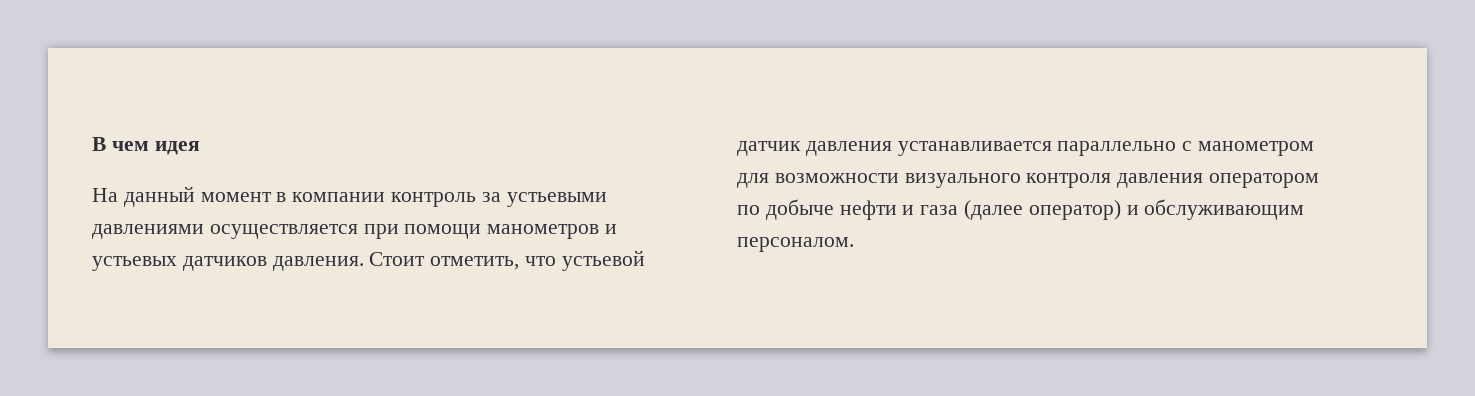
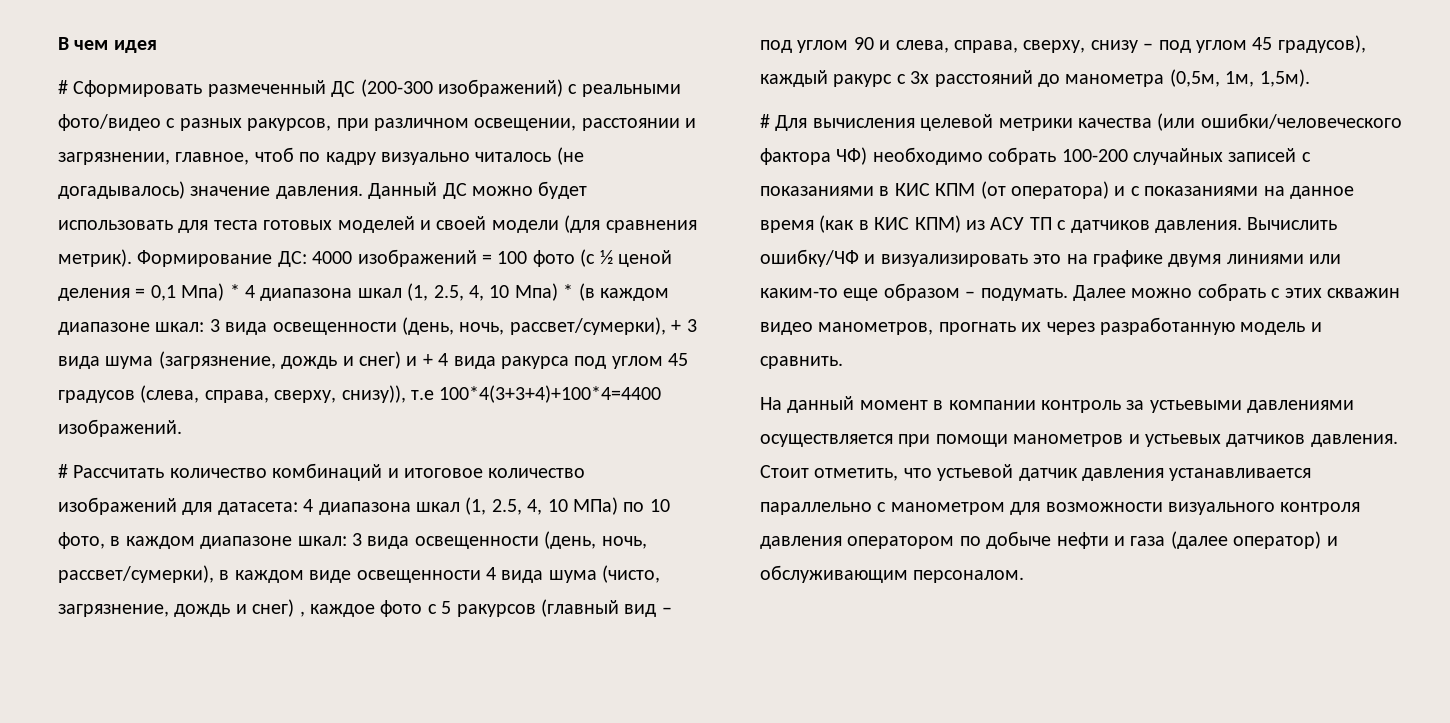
+ # Сформировать размеченный ДС (200-300 изображений) с реальными фото/видео с разных ракурсов, при различном освещении, расстоянии и загрязнении, главное, чтоб по кадру визуально читалось (не догадывалось) значение давления. Данный ДС можно будет использовать для теста готовых моделей и своей модели (для сравнения метрик). Формирование ДС: 4000 изображений = 100 фото (с ½ ценой деления = 0,1 Мпа) * 4 диапазона шкал (1, 2.5, 4, 10 Мпа) * (в каждом диапазоне шкал: 3 вида освещенности (день, ночь, рассвет/сумерки), + 3 вида шума (загрязнение, дождь и снег) и + 4 вида ракурса под углом 45 градусов (слева, справа, сверху, снизу)), т.е 100*4(3+3+4)+100*4=4400 изображений.
+ # Рассчитать количество комбинаций и итоговое количество изображений для датасета: 4 диапазона шкал (1, 2.5, 4, 10 МПа) по 10 фото, в каждом диапазоне шкал: 3 вида освещенности (день, ночь, рассвет/сумерки), в каждом виде освещенности 4 вида шума (чисто, загрязнение, дождь и снег) , каждое фото с 5 ракурсов (главный вид – под углом 90 и слева, справа, сверху, снизу – под углом 45 градусов), каждый ракурс с 3х расстояний до манометра (0,5м, 1м, 1,5м).
+ # Для вычисления целевой метрики качества (или ошибки/человеческого фактора ЧФ) необходимо собрать 100-200 случайных записей с показаниями в КИС КПМ (от оператора) и с показаниями на данное время (как в КИС КПМ) из АСУ ТП с датчиков давления. Вычислить ошибку/ЧФ и визуализировать это на графике двумя линиями или каким-то еще образом – подумать. Далее можно собрать с этих скважин видео манометров, прогнать их через разработанную модель и сравнить.

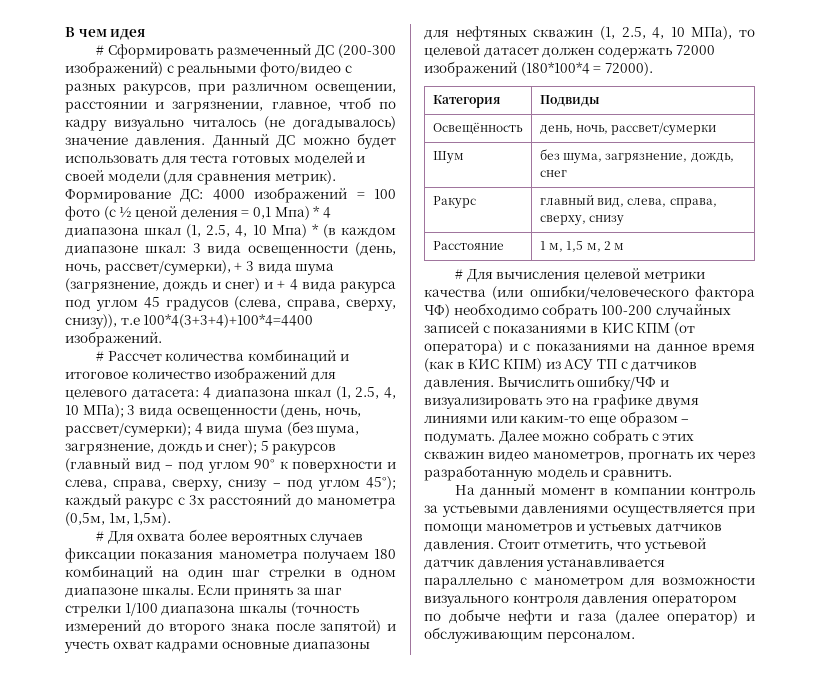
- # Рассчитать количество комбинаций и итоговое количество изображений для датасета: 4 диапазона шкал (1, 2.5, 4, 10 МПа) по 10 фото, в каждом диапазоне шкал: 3 вида освещенности (день, ночь, рассвет/сумерки), в каждом виде освещенности 4 вида шума (чисто, загрязнение, дождь и снег) , каждое фото с 5 ракурсов (главный вид – под углом 90 и слева, справа, сверху, снизу – под углом 45 градусов), каждый ракурс с 3х расстояний до манометра (0,5м, 1м, 1,5м).
+ # Рассчет количества комбинаций и итоговое количество изображений для целевого датасета: 4 диапазона шкал (1, 2.5, 4, 10 МПа); 3 вида освещенности (день, ночь, рассвет/сумерки); 4 вида шума (без шума, загрязнение, дождь и снег); 5 ракурсов (главный вид – под углом 90° к поверхности и слева, справа, сверху, снизу – под углом 45°); каждый ракурс с 3х расстояний до манометра (0,5м, 1м, 1,5м).
+ # Для охвата более вероятных случаев фиксации показания манометра получаем 180 комбинаций на один шаг стрелки в одном диапазоне шкалы. Если принять за шаг стрелки 1/100 диапазона шкалы (точность измерений до второго знака после запятой) и учесть охват кадрами основные диапазоны для нефтяных скважин (1, 2.5, 4, 10 МПа), то целевой датасет должен содержать 72000 изображений (180*100*4 = 72000).
+ Категория | Подвиды
+ Освещённость | день, ночь, рассвет/сумерки
+ Шум | без шума, загрязнение, дождь, снег
+ Ракурс | главный вид, слева, справа, сверху, снизу
+ Расстояние | 1 м, 1,5 м, 2 м

